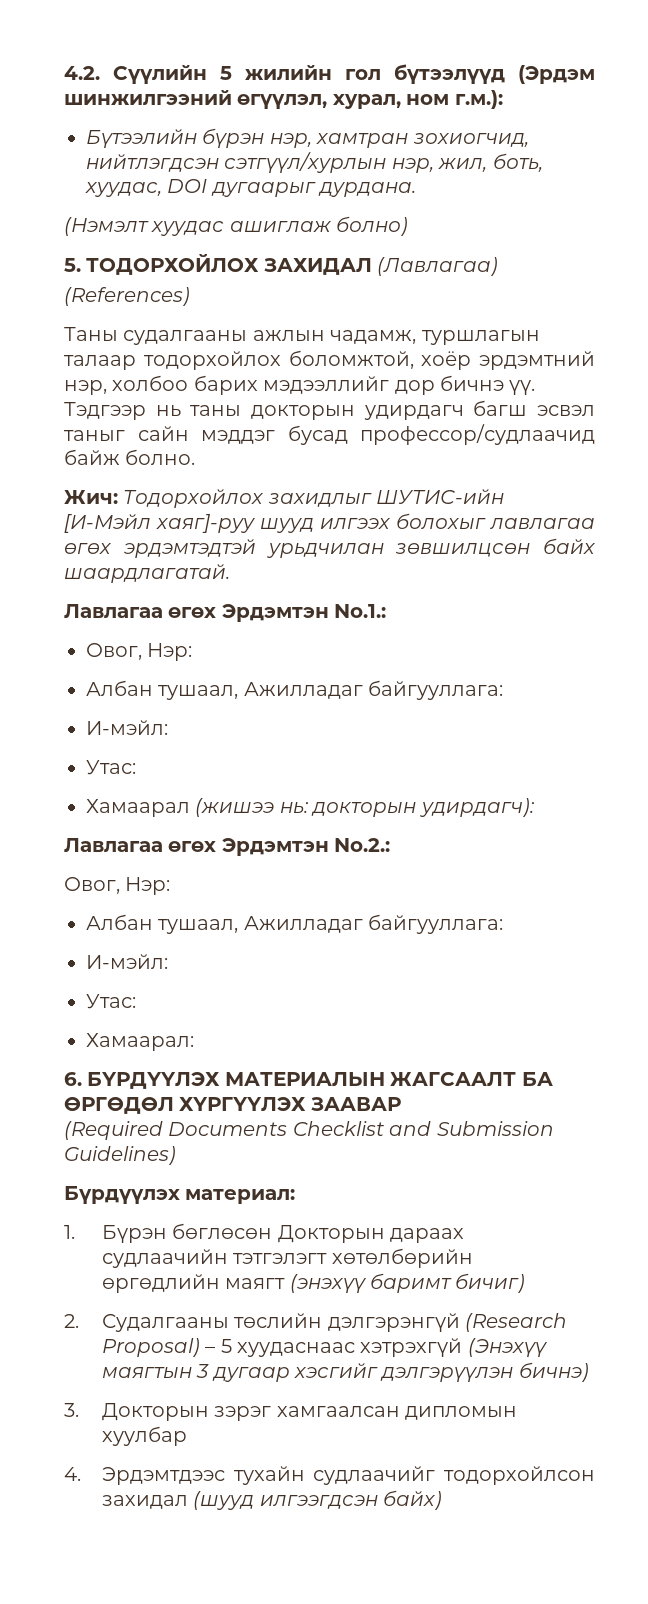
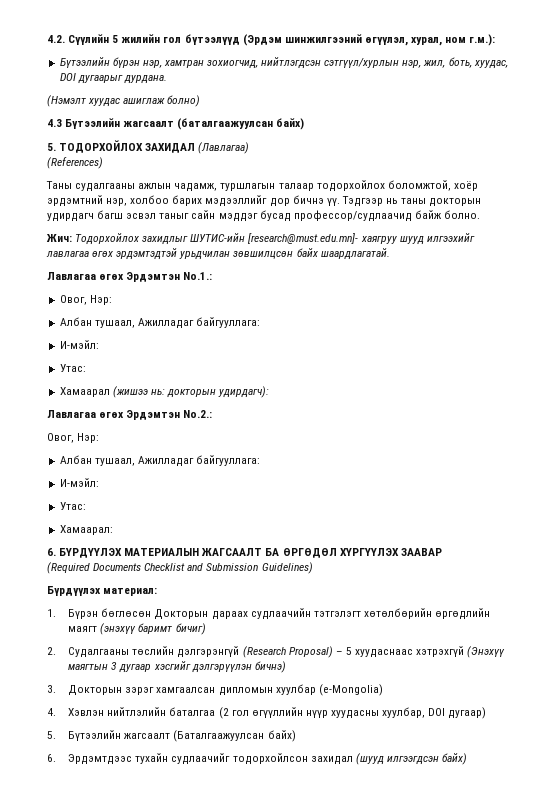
+ 4.3 Бүтээлийн жагсаалт (баталгаажуулсан байх)
- Жич: Тодорхойлох захидлыг ШУТИС-ийн [И-Мэйл хаяг]-руу шууд илгээх болохыг лавлагаа өгөх эрдэмтэдтэй урьдчилан зөвшилцсөн байх шаардлагатай.
+ Жич: Тодорхойлох захидлыг ШУТИС-ийн [research@must.edu.mn]- хаягруу шууд илгээхийг лавлагаа өгөх эрдэмтэдтэй урьдчилан зөвшилцсөн байх шаардлагатай.
- 3. Докторын зэрэг хамгаалсан дипломын хуулбар
- 4. Эрдэмтдээс тухайн судлаачийг тодорхойлсон захидал (шууд илгээгдсэн байх)
+ 3. Докторын зэрэг хамгаалсан дипломын хуулбар (e-Mongolia)
+ 4. Хэвлэн нийтлэлийн баталгаа (2 гол өгүүллийн нүүр хуудасны хуулбар, DOI дугаар)
+ 5. Бүтээлийн жагсаалт (Баталгаажуулсан байх)
+ 6. Эрдэмтдээс тухайн судлаачийг тодорхойлсон захидал (шууд илгээгдсэн байх)

